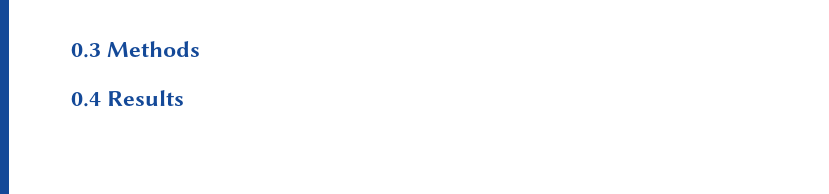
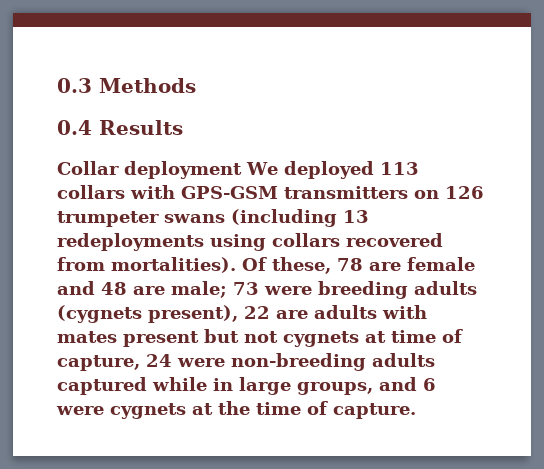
+ Collar deployment We deployed 113 collars with GPS-GSM transmitters on 126 trumpeter swans (including 13 redeployments using collars recovered from mortalities). Of these, 78 are female and 48 are male; 73 were breeding adults (cygnets present), 22 are adults with mates present but not cygnets at time of capture, 24 were non-breeding adults captured while in large groups, and 6 were cygnets at the time of capture.

